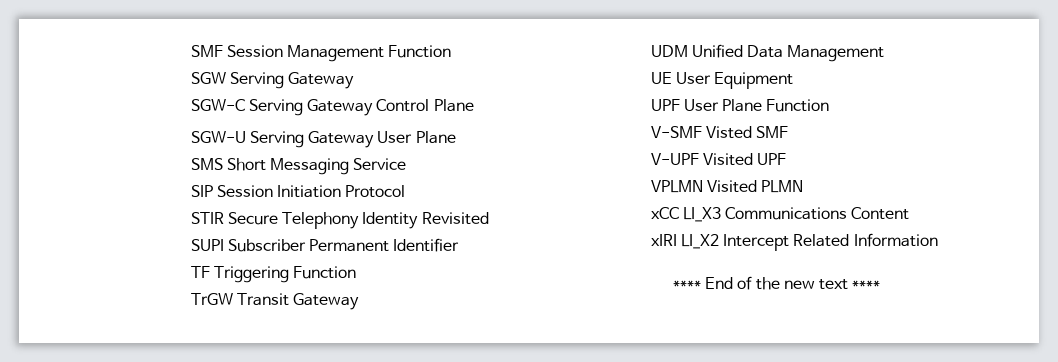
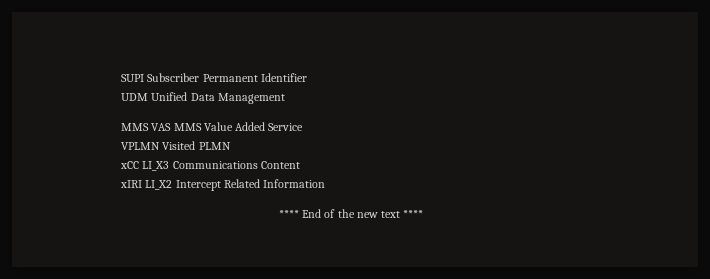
- SMF Session Management Function
- SGW Serving Gateway
- SGW-C Serving Gateway Control Plane
- SGW-U Serving Gateway User Plane
- SMS Short Messaging Service
- SIP Session Initiation Protocol
- STIR Secure Telephony Identity Revisited
  SUPI Subscriber Permanent Identifier
- TF Triggering Function
- TrGW Transit Gateway
  UDM Unified Data Management
- UE User Equipment
- UPF User Plane Function
- V-SMF Visted SMF
- V-UPF Visited UPF
+ MMS VAS MMS Value Added Service

